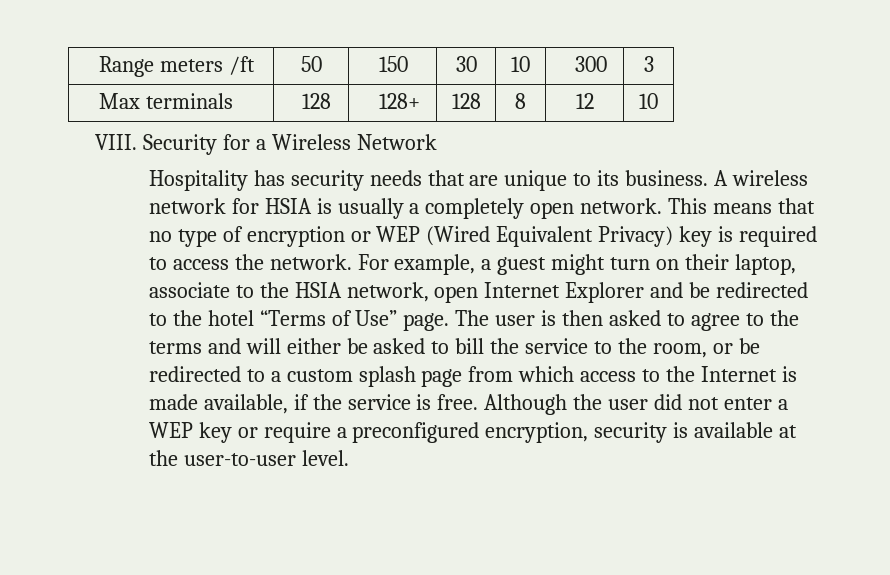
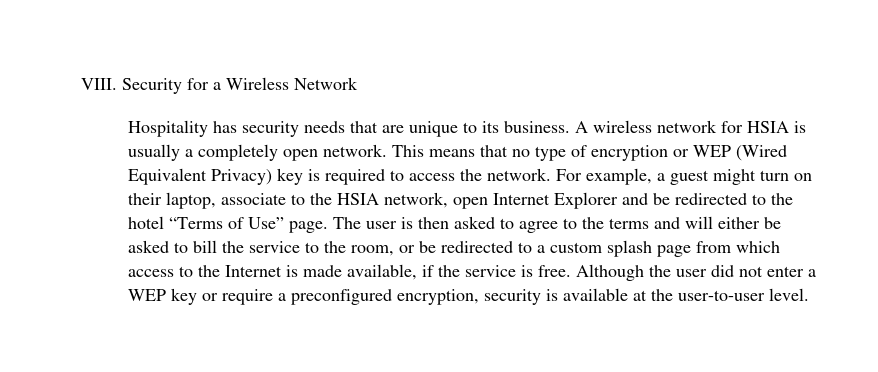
- Range meters /ft | 50 | 150 | 30 | 10 | 300 | 3
- Max terminals | 128 | 128+ | 128 | 8 | 12 | 10

